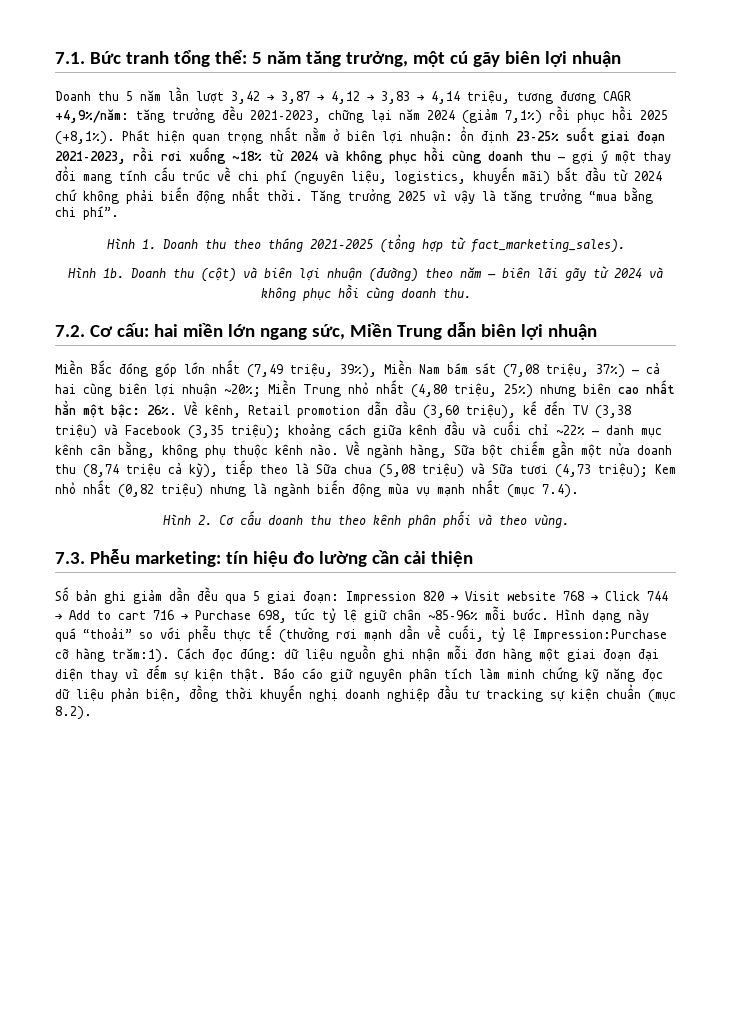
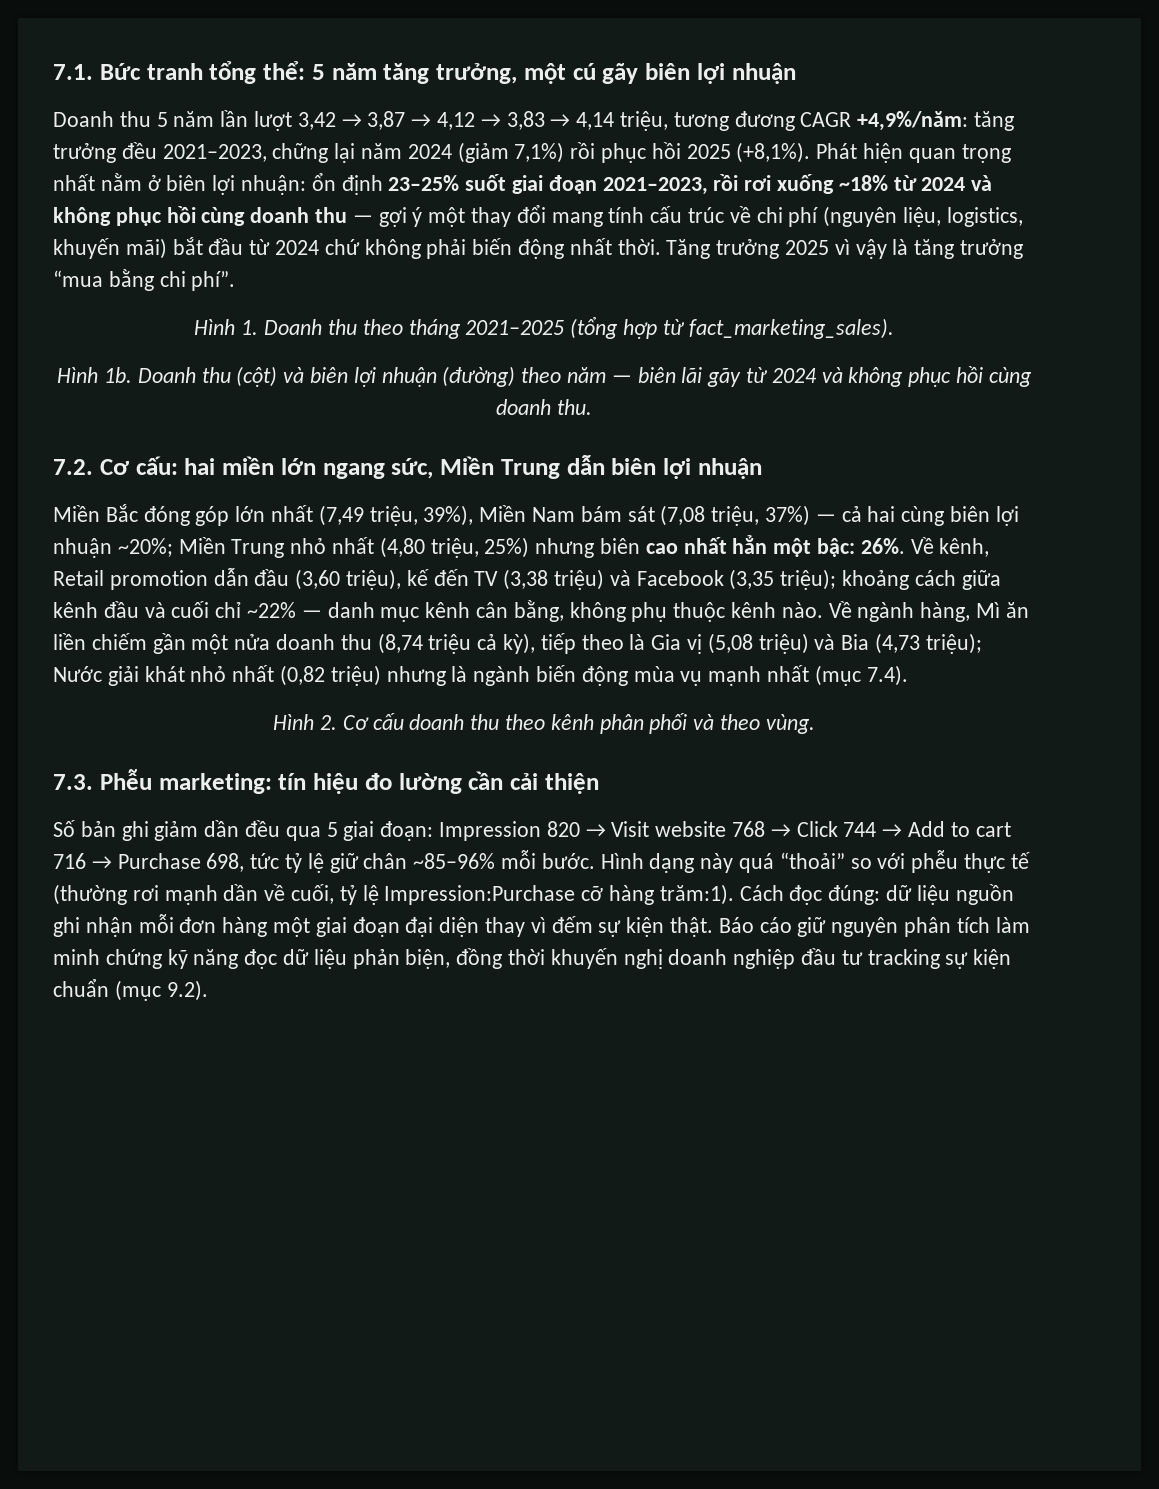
- Về ngành hàng, Sữa bột chiếm gần một nửa doanh thu (8,74 triệu cả kỳ), tiếp theo là Sữa chua (5,08 triệu) và Sữa tươi (4,73 triệu); Kem nhỏ nhất (0,82 triệu) nhưng là ngành biến động mùa vụ mạnh nhất (mục 7.4).
+ Về ngành hàng, Mì ăn liền chiếm gần một nửa doanh thu (8,74 triệu cả kỳ), tiếp theo là Gia vị (5,08 triệu) và Bia (4,73 triệu); Nước giải khát nhỏ nhất (0,82 triệu) nhưng là ngành biến động mùa vụ mạnh nhất (mục 7.4).
- Báo cáo giữ nguyên phân tích làm minh chứng kỹ năng đọc dữ liệu phản biện, đồng thời khuyến nghị doanh nghiệp đầu tư tracking sự kiện chuẩn (mục 8.2).
+ Báo cáo giữ nguyên phân tích làm minh chứng kỹ năng đọc dữ liệu phản biện, đồng thời khuyến nghị doanh nghiệp đầu tư tracking sự kiện chuẩn (mục 9.2).

